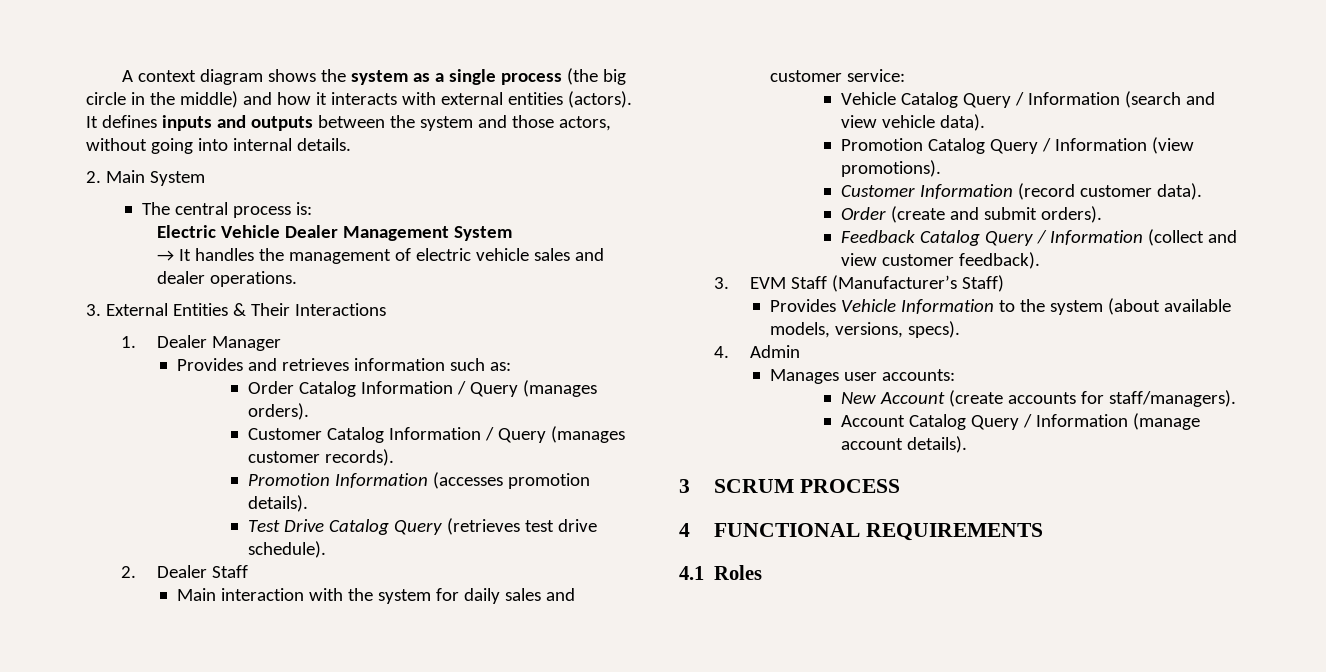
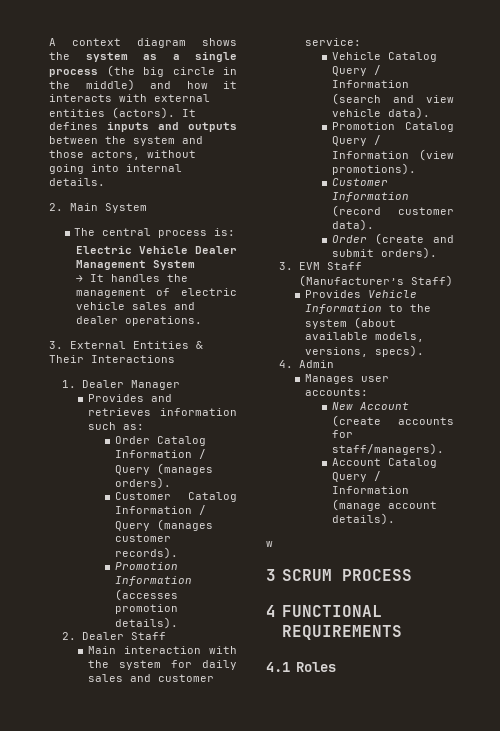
- Test Drive Catalog Query (retrieves test drive schedule).
- Feedback Catalog Query / Information (collect and view customer feedback).
+ w

